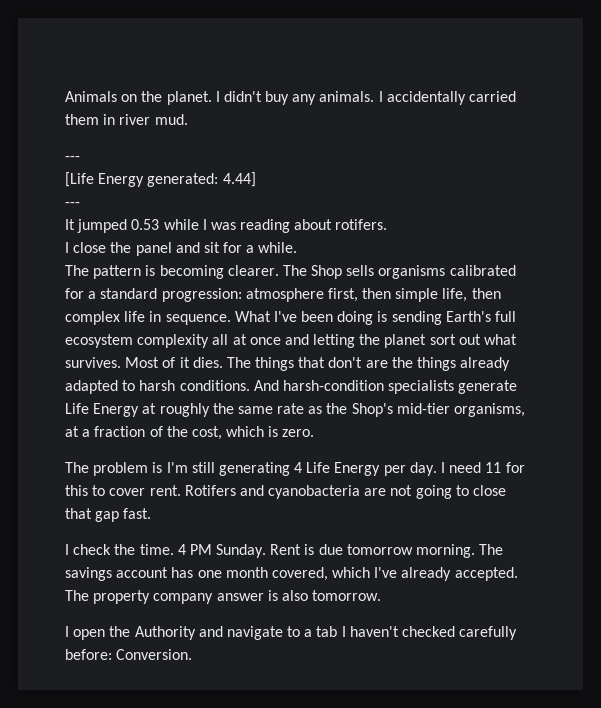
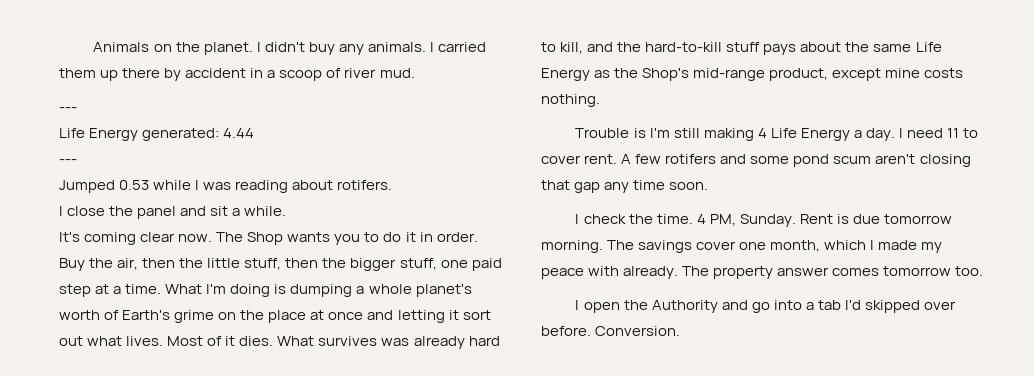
- I accidentally carried them in river mud.
+ I carried them up there by accident in a scoop of river mud.
- [Life Energy generated: 4.44]
+ Life Energy generated: 4.44
  ---
- It jumped 0.53 while I was reading about rotifers.
+ Jumped 0.53 while I was reading about rotifers.
- I close the panel and sit for a while.
+ I close the panel and sit a while.
- The pattern is becoming clearer. The Shop sells organisms calibrated for a standard progression: atmosphere first, then simple life, then complex life in sequence. What I've been doing is sending Earth's full ecosystem complexity all at once and letting the planet sort out what survives.
+ It's coming clear now. The Shop wants you to do it in order. Buy the air, then the little stuff, then the bigger stuff, one paid step at a time. What I'm doing is dumping a whole planet's worth of Earth's grime on the place at once and letting it sort out what lives.
- The things that don't are the things already adapted to harsh conditions. And harsh-condition specialists generate Life Energy at roughly the same rate as the Shop's mid-tier organisms, at a fraction of the cost, which is zero.
- The problem is I'm still generating 4 Life Energy per day.
+ What survives was already hard to kill, and the hard-to-kill stuff pays about the same Life Energy as the Shop's mid-range product, except mine costs nothing.
+ Trouble is I'm still making 4 Life Energy a day.
- I need 11 for this to cover rent.
+ I need 11 to cover rent.
- Rotifers and cyanobacteria are not going to close that gap fast.
+ A few rotifers and some pond scum aren't closing that gap any time soon.
- 4 PM Sunday.
+ 4 PM, Sunday.
- The savings account has one month covered, which I've already accepted. The property company answer is also tomorrow.
+ The savings cover one month, which I made my peace with already. The property answer comes tomorrow too.
- I open the Authority and navigate to a tab I haven't checked carefully before: Conversion.
+ I open the Authority and go into a tab I'd skipped over before. Conversion.

